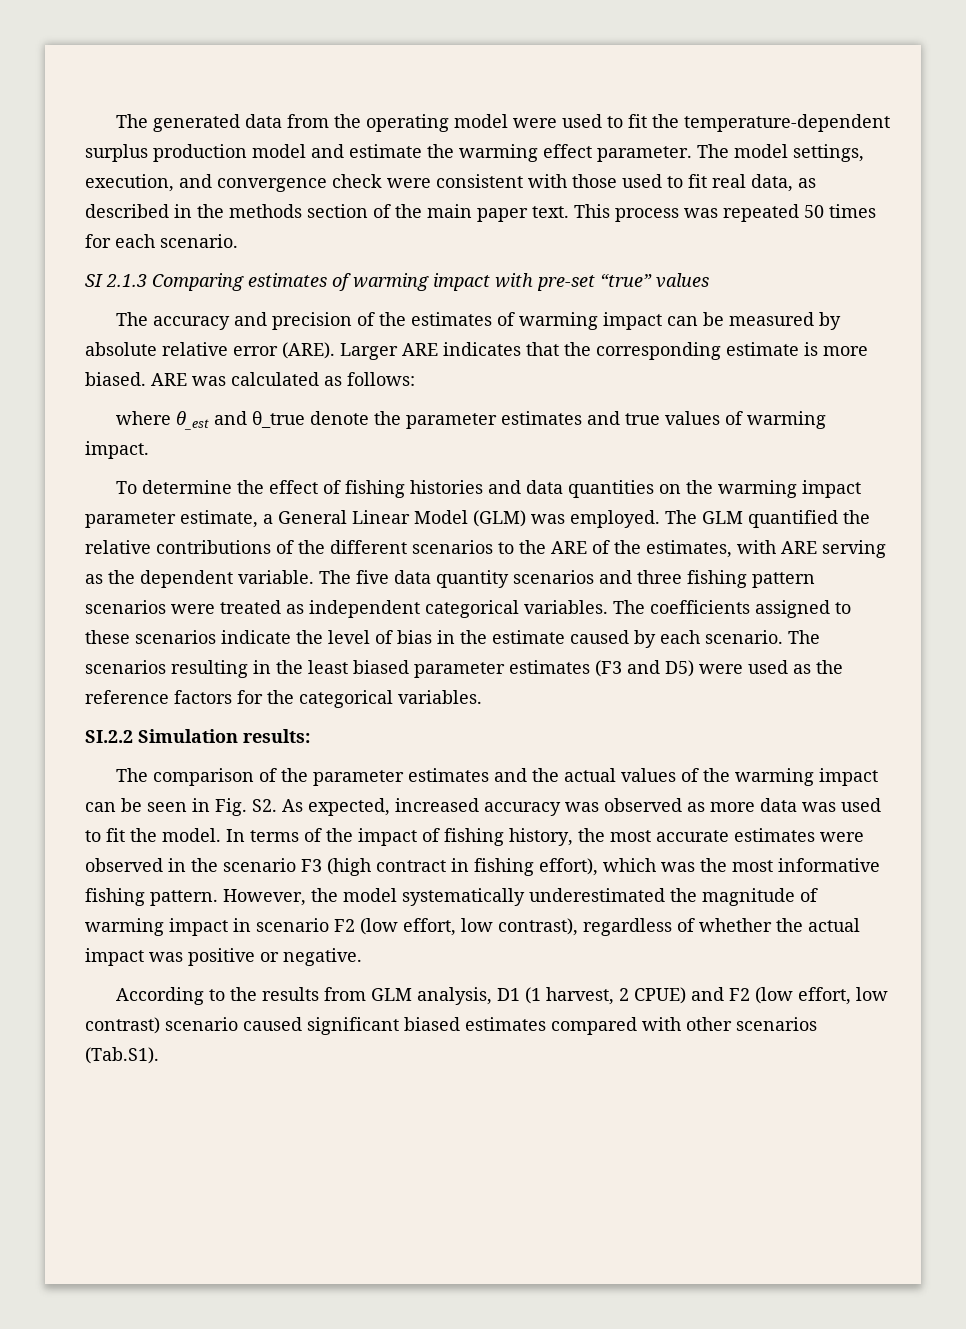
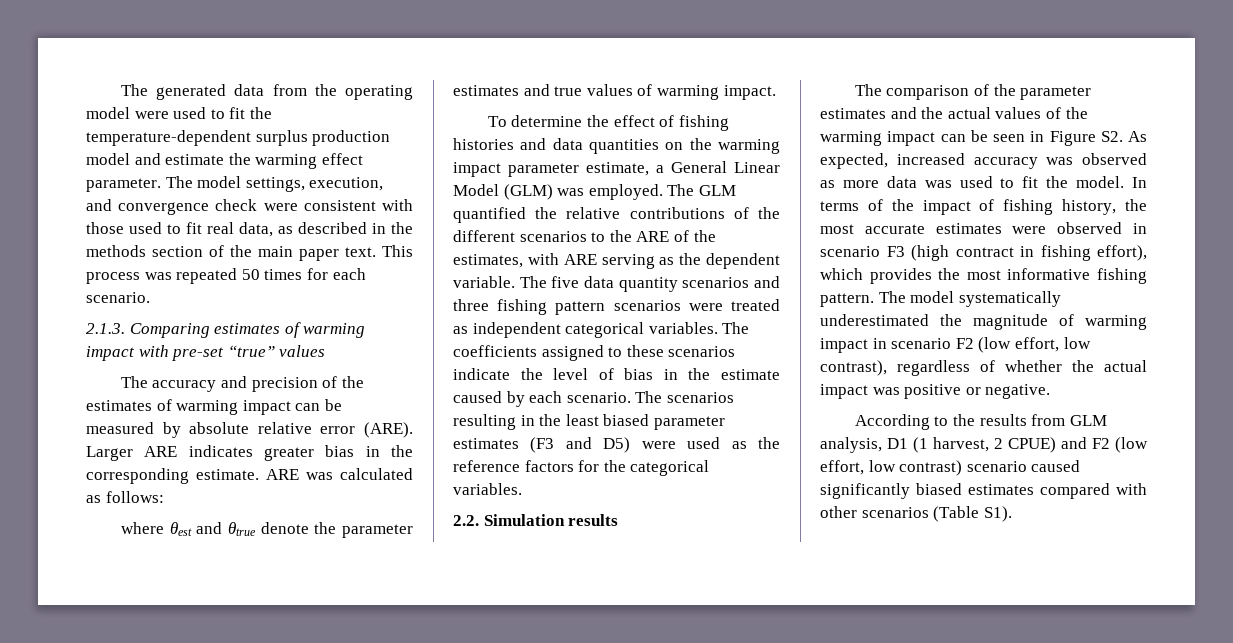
- SI 2.1.3 Comparing estimates of warming impact with pre-set “true” values
+ 2.1.3. Comparing estimates of warming impact with pre-set “true” values
- Larger ARE indicates that the corresponding estimate is more biased.
+ Larger ARE indicates greater bias in the corresponding estimate.
- where θ_est and θ_true denote the parameter estimates and true values of warming impact.
+ where θest and θtrue denote the parameter estimates and true values of warming impact.
- SI.2.2 Simulation results:
+ 2.2. Simulation results
- The comparison of the parameter estimates and the actual values of the warming impact can be seen in Fig. S2. As expected, increased accuracy was observed as more data was used to fit the model.
+ The comparison of the parameter estimates and the actual values of the warming impact can be seen in Figure S2. As expected, increased accuracy was observed as more data was used to fit the model.
- In terms of the impact of fishing history, the most accurate estimates were observed in the scenario F3 (high contract in fishing effort), which was the most informative fishing pattern.
+ In terms of the impact of fishing history, the most accurate estimates were observed in scenario F3 (high contract in fishing effort), which provides the most informative fishing pattern.
- However, the model systematically underestimated the magnitude of warming impact in scenario F2 (low effort, low contrast), regardless of whether the actual impact was positive or negative.
+ The model systematically underestimated the magnitude of warming impact in scenario F2 (low effort, low contrast), regardless of whether the actual impact was positive or negative.
- According to the results from GLM analysis, D1 (1 harvest, 2 CPUE) and F2 (low effort, low contrast) scenario caused significant biased estimates compared with other scenarios (Tab.S1).
+ According to the results from GLM analysis, D1 (1 harvest, 2 CPUE) and F2 (low effort, low contrast) scenario caused significantly biased estimates compared with other scenarios (Table S1).

